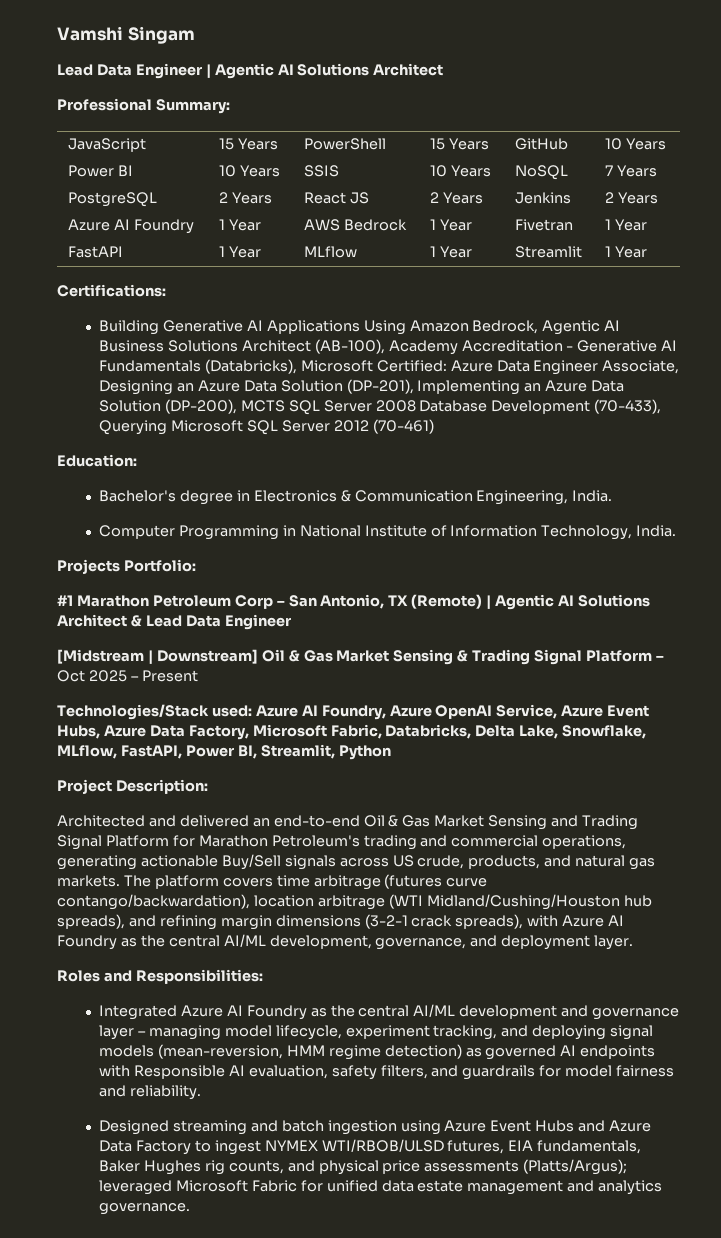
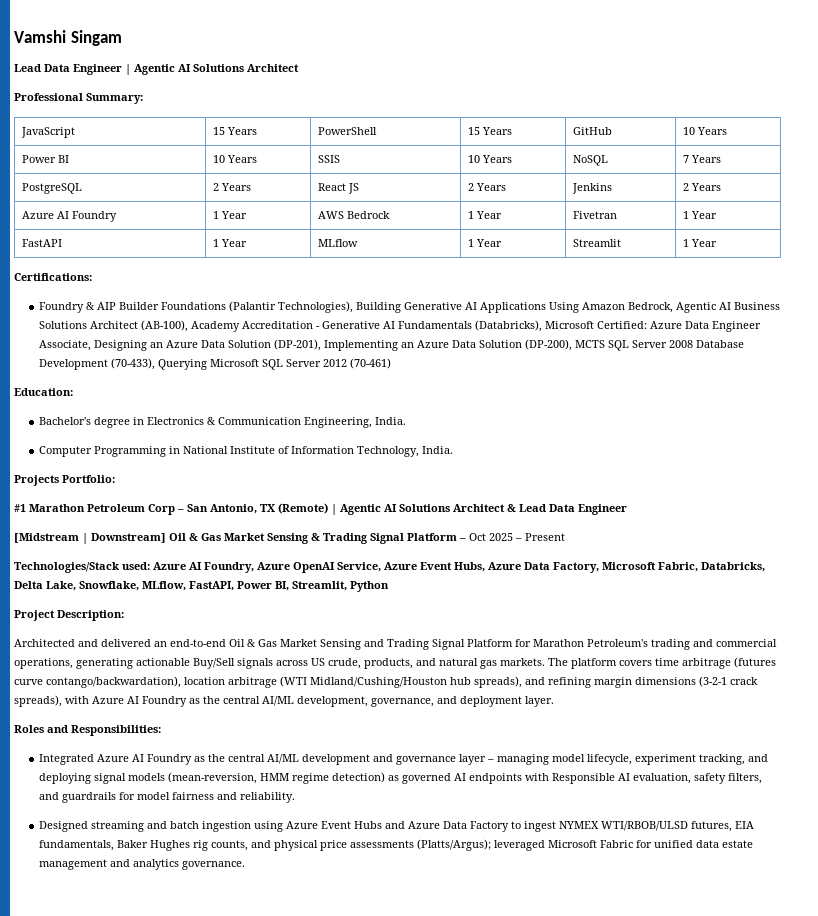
- Building Generative AI Applications Using Amazon Bedrock, Agentic AI Business Solutions Architect (AB-100), Academy Accreditation - Generative AI Fundamentals (Databricks), Microsoft Certified: Azure Data Engineer Associate, Designing an Azure Data Solution (DP-201), Implementing an Azure Data Solution (DP-200), MCTS SQL Server 2008 Database Development (70-433), Querying Microsoft SQL Server 2012 (70-461)
+ Foundry & AIP Builder Foundations (Palantir Technologies), Building Generative AI Applications Using Amazon Bedrock, Agentic AI Business Solutions Architect (AB-100), Academy Accreditation - Generative AI Fundamentals (Databricks), Microsoft Certified: Azure Data Engineer Associate, Designing an Azure Data Solution (DP-201), Implementing an Azure Data Solution (DP-200), MCTS SQL Server 2008 Database Development (70-433), Querying Microsoft SQL Server 2012 (70-461)

